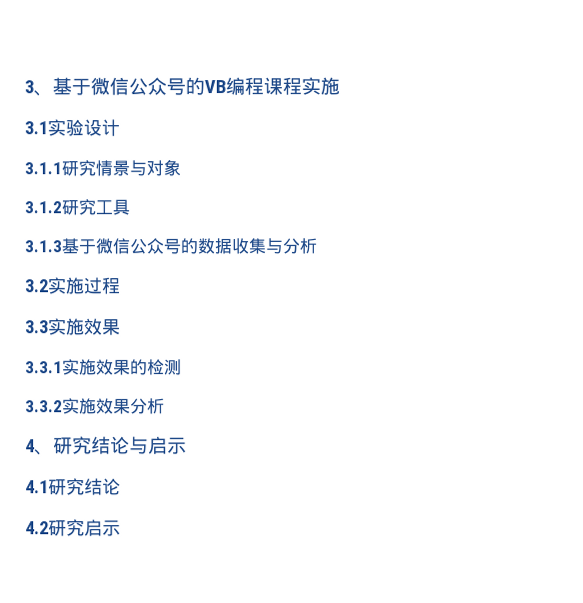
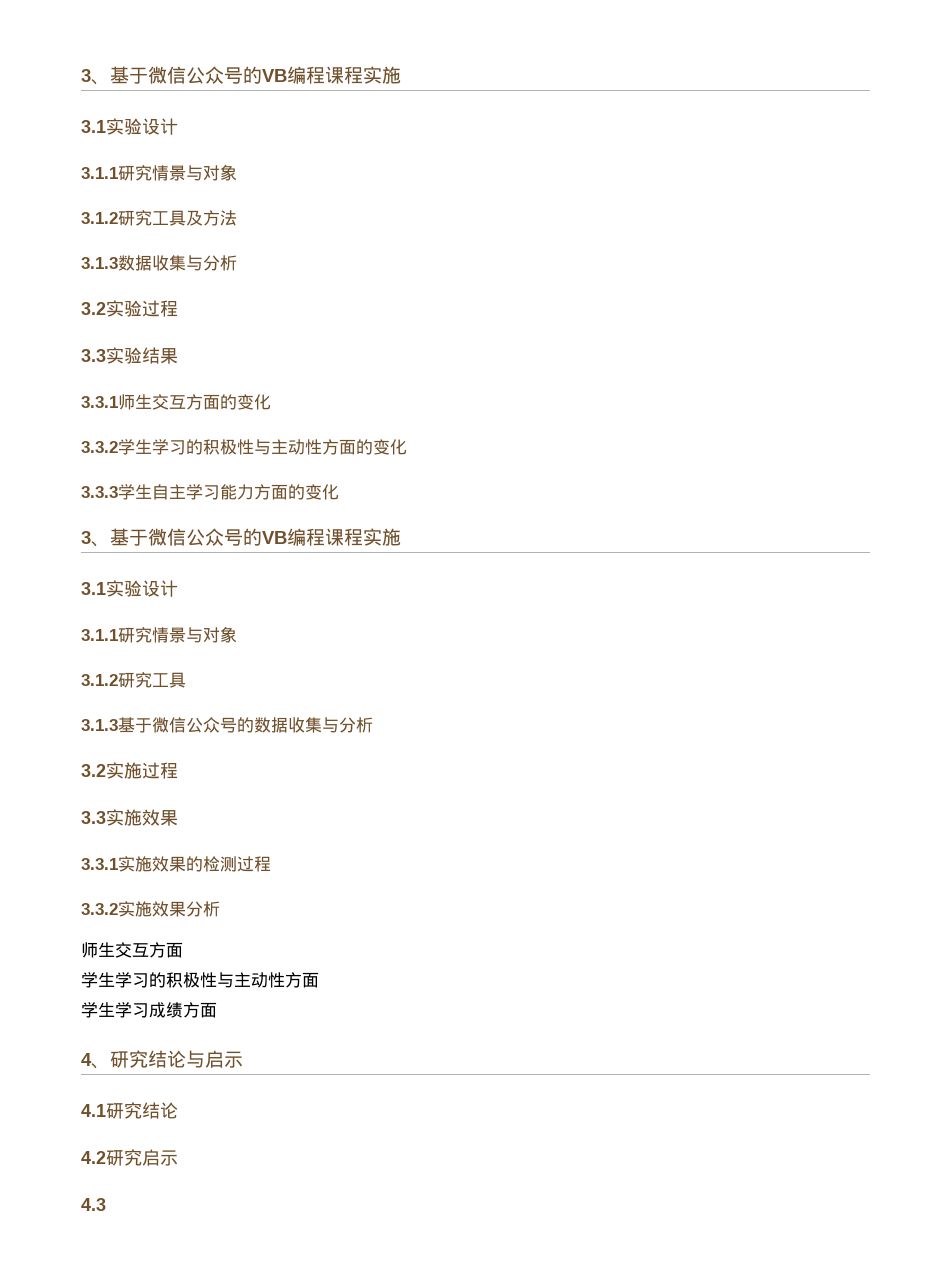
+ 3.1.2研究工具及方法
+ 3.1.3数据收集与分析
+ 3.2实验过程
+ 3.3实验结果
+ 3.3.1师生交互方面的变化
+ 3.3.2学生学习的积极性与主动性方面的变化
+ 3.3.3学生自主学习能力方面的变化
+ 3、基于微信公众号的VB编程课程实施
+ 3.1实验设计
+ 3.1.1研究情景与对象
- 3.3.1实施效果的检测
+ 3.3.1实施效果的检测过程
  3.3.2实施效果分析
+ 师生交互方面
+ 学生学习的积极性与主动性方面
+ 学生学习成绩方面
+ 4.3

